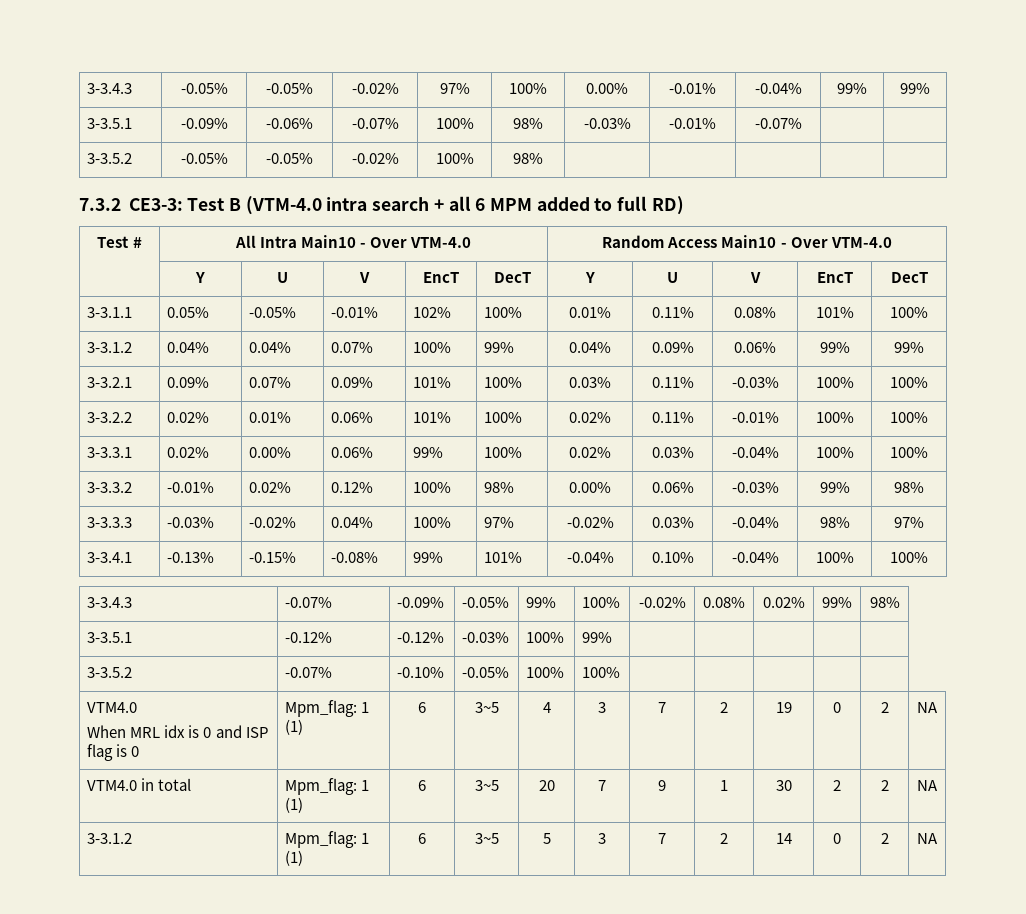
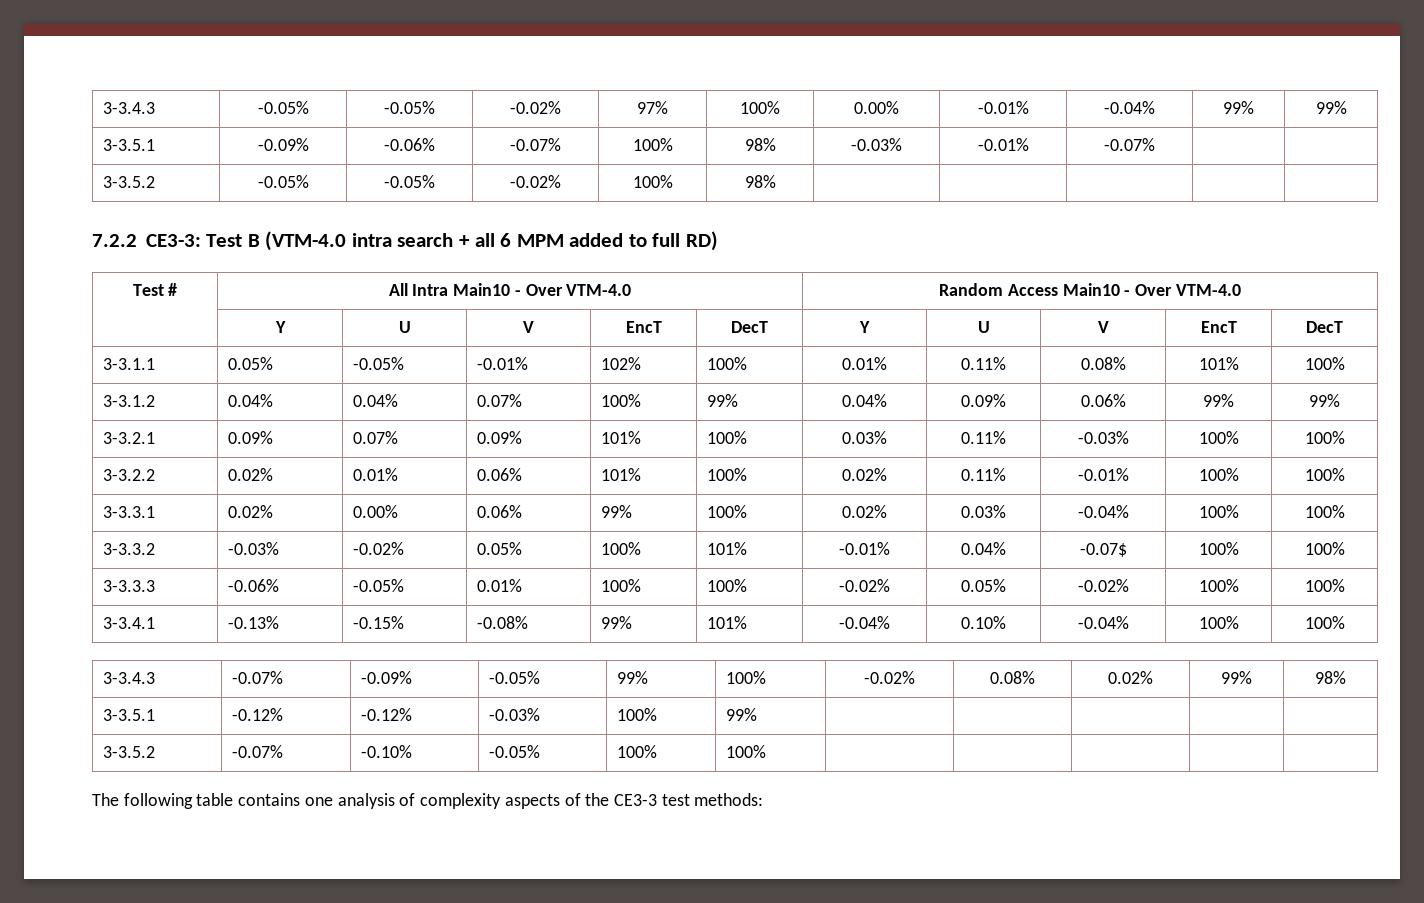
- 7.3.2 CE3-3: Test B (VTM-4.0 intra search + all 6 MPM added to full RD)
+ 7.2.2 CE3-3: Test B (VTM-4.0 intra search + all 6 MPM added to full RD)
- 3-3.3.2 | -0.01% | 0.02% | 0.12% | 100% | 98% | 0.00% | 0.06% | -0.03% | 99% | 98%
- 3-3.3.3 | -0.03% | -0.02% | 0.04% | 100% | 97% | -0.02% | 0.03% | -0.04% | 98% | 97%
+ 3-3.3.2 | -0.03% | -0.02% | 0.05% | 100% | 101% | -0.01% | 0.04% | -0.07$ | 100% | 100%
+ 3-3.3.3 | -0.06% | -0.05% | 0.01% | 100% | 100% | -0.02% | 0.05% | -0.02% | 100% | 100%
  3-3.5.2 | -0.07% | -0.10% | -0.05% | 100% | 100% | | | | |
- VTM4.0
- When MRL idx is 0 and ISP flag is 0 | Mpm_flag: 1 (1) | 6 | 3~5 | 4 | 3 | 7 | 2 | 19 | 0 | 2 | NA
- VTM4.0 in total | Mpm_flag: 1 (1) | 6 | 3~5 | 20 | 7 | 9 | 1 | 30 | 2 | 2 | NA
- 3-3.1.2 | Mpm_flag: 1 (1) | 6 | 3~5 | 5 | 3 | 7 | 2 | 14 | 0 | 2 | NA
+ The following table contains one analysis of complexity aspects of the CE3-3 test methods:

